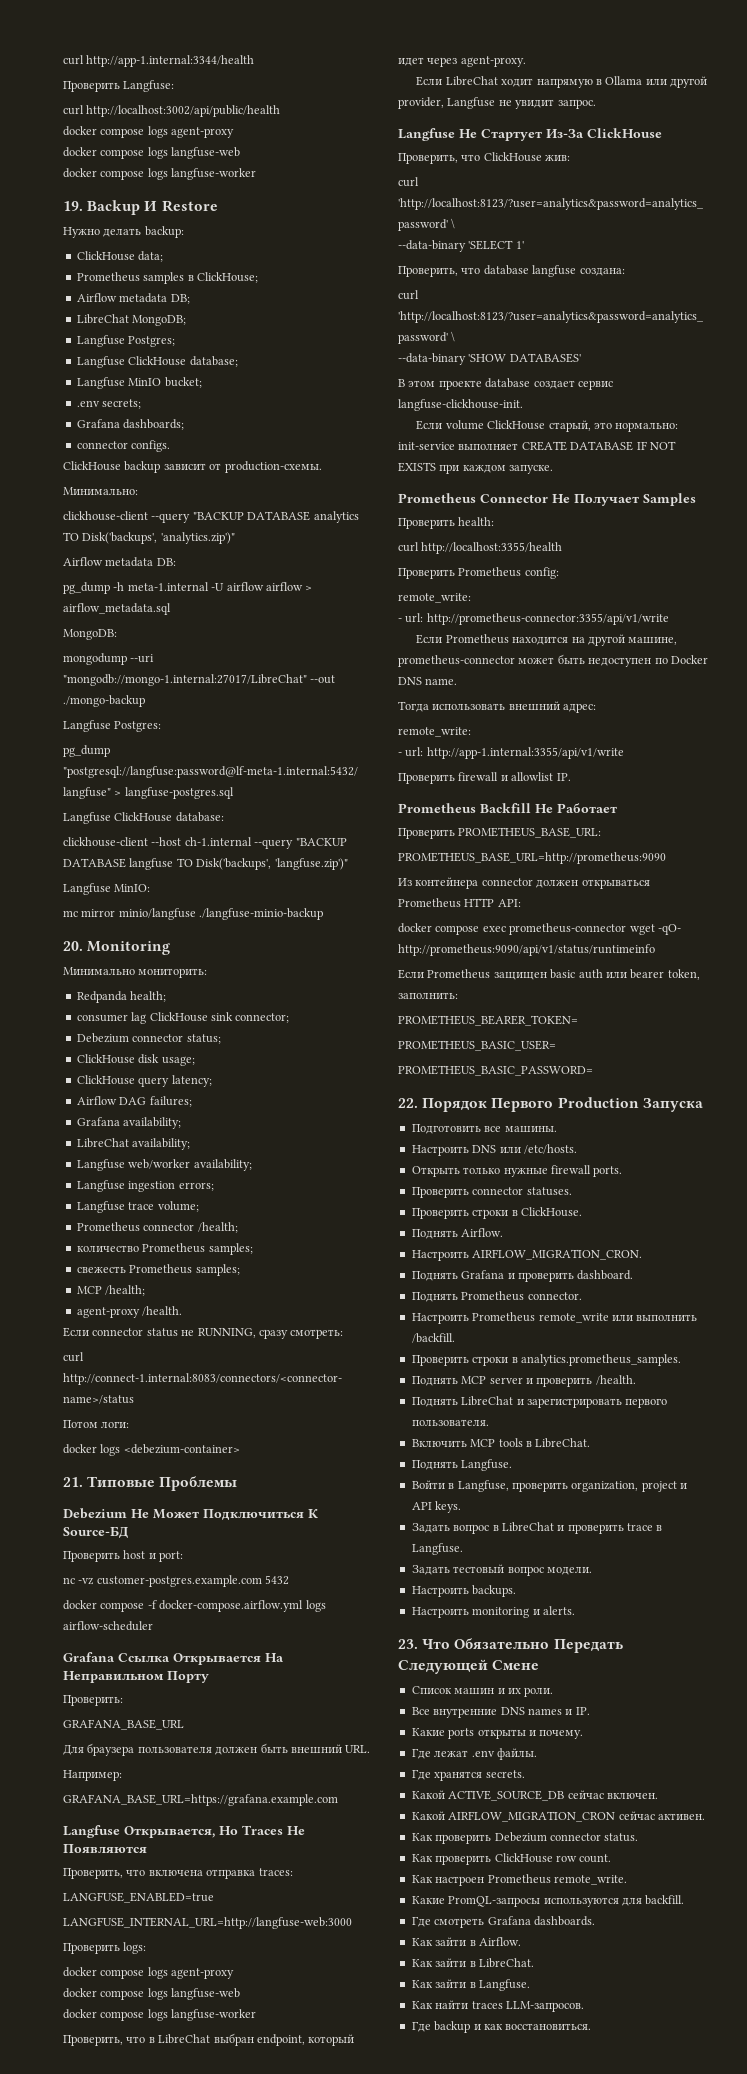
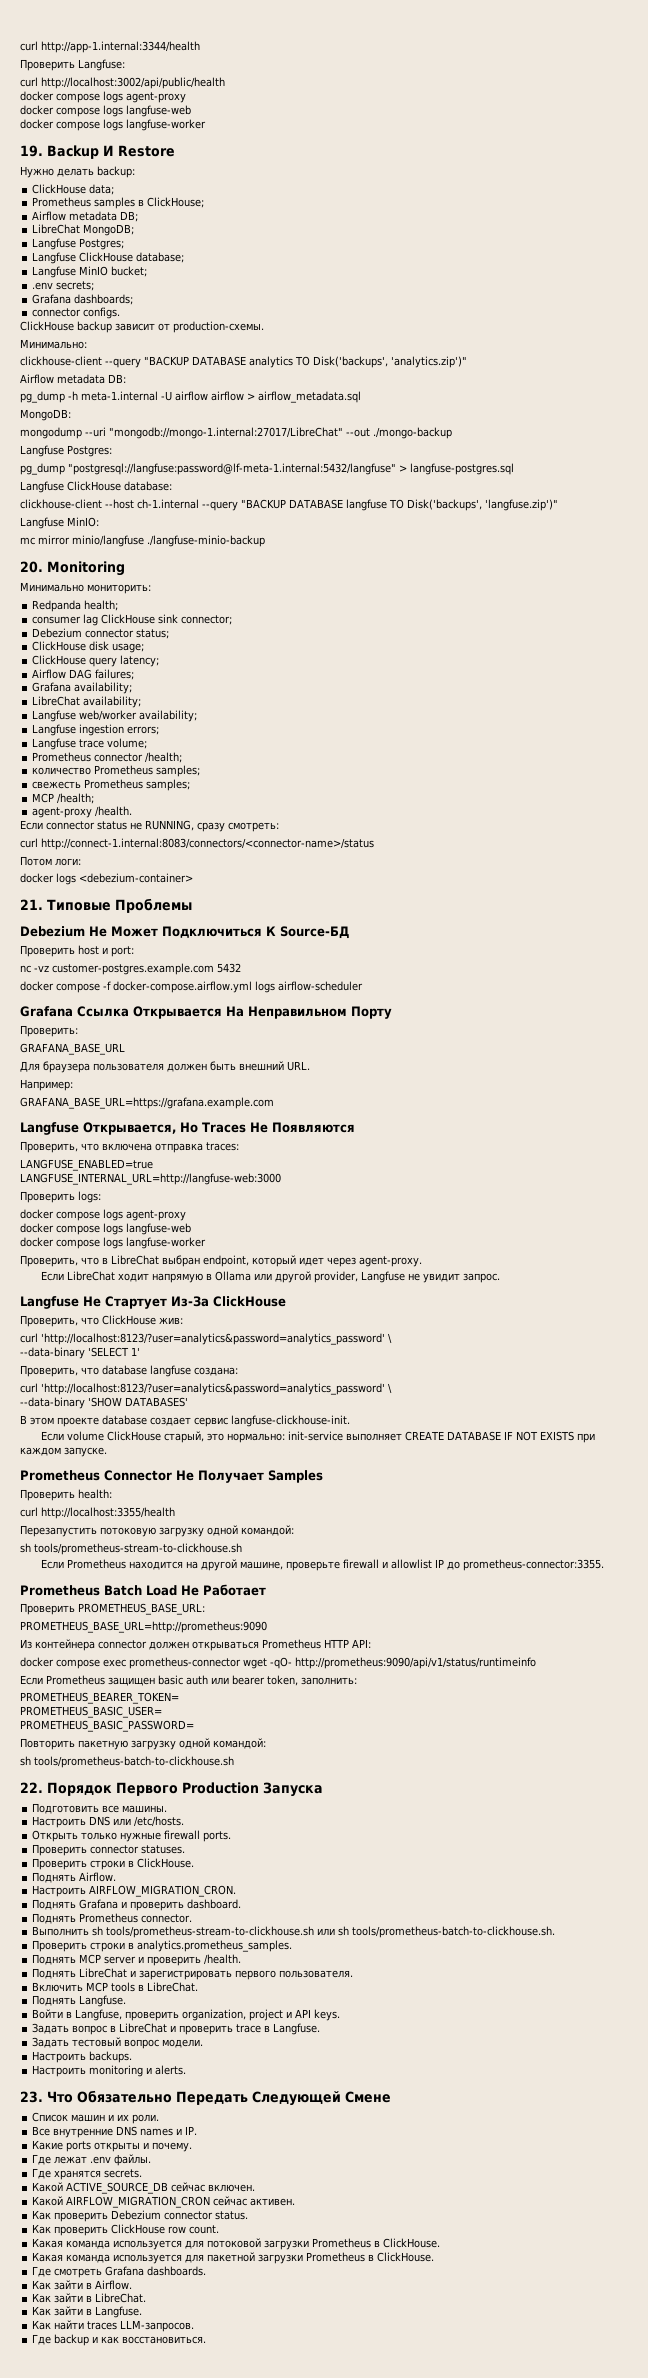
- Проверить Prometheus config:
- remote_write:
- - url: http://prometheus-connector:3355/api/v1/write
+ Перезапустить потоковую загрузку одной командой:
+ sh tools/prometheus-stream-to-clickhouse.sh
- Если Prometheus находится на другой машине, prometheus-connector может быть недоступен по Docker DNS name.
- Тогда использовать внешний адрес:
- remote_write:
- - url: http://app-1.internal:3355/api/v1/write
- Проверить firewall и allowlist IP.
- Prometheus Backfill Не Работает
+ Если Prometheus находится на другой машине, проверьте firewall и allowlist IP до prometheus-connector:3355.
+ Prometheus Batch Load Не Работает
+ Повторить пакетную загрузку одной командой:
+ sh tools/prometheus-batch-to-clickhouse.sh
- Настроить Prometheus remote_write или выполнить /backfill.
+ Выполнить sh tools/prometheus-stream-to-clickhouse.sh или sh tools/prometheus-batch-to-clickhouse.sh.
- Как настроен Prometheus remote_write.
- Какие PromQL-запросы используются для backfill.
+ Какая команда используется для потоковой загрузки Prometheus в ClickHouse.
+ Какая команда используется для пакетной загрузки Prometheus в ClickHouse.

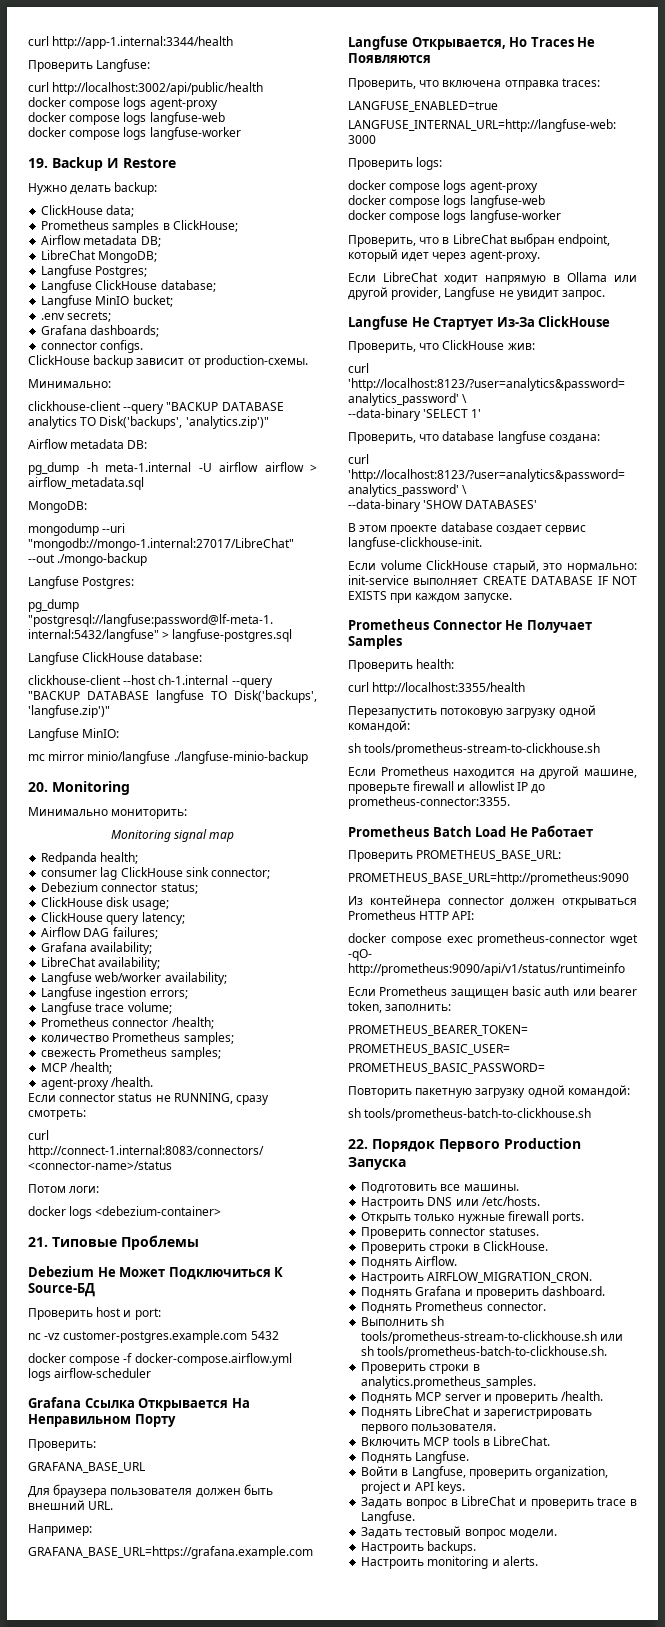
+ Monitoring signal map
- 23. Что Обязательно Передать Следующей Смене
- Список машин и их роли.
- Все внутренние DNS names и IP.
- Какие ports открыты и почему.
- Где лежат .env файлы.
- Где хранятся secrets.
- Какой ACTIVE_SOURCE_DB сейчас включен.
- Какой AIRFLOW_MIGRATION_CRON сейчас активен.
- Как проверить Debezium connector status.
- Как проверить ClickHouse row count.
- Какая команда используется для потоковой загрузки Prometheus в ClickHouse.
- Какая команда используется для пакетной загрузки Prometheus в ClickHouse.
- Где смотреть Grafana dashboards.
- Как зайти в Airflow.
- Как зайти в LibreChat.
- Как зайти в Langfuse.
- Как найти traces LLM-запросов.
- Где backup и как восстановиться.

